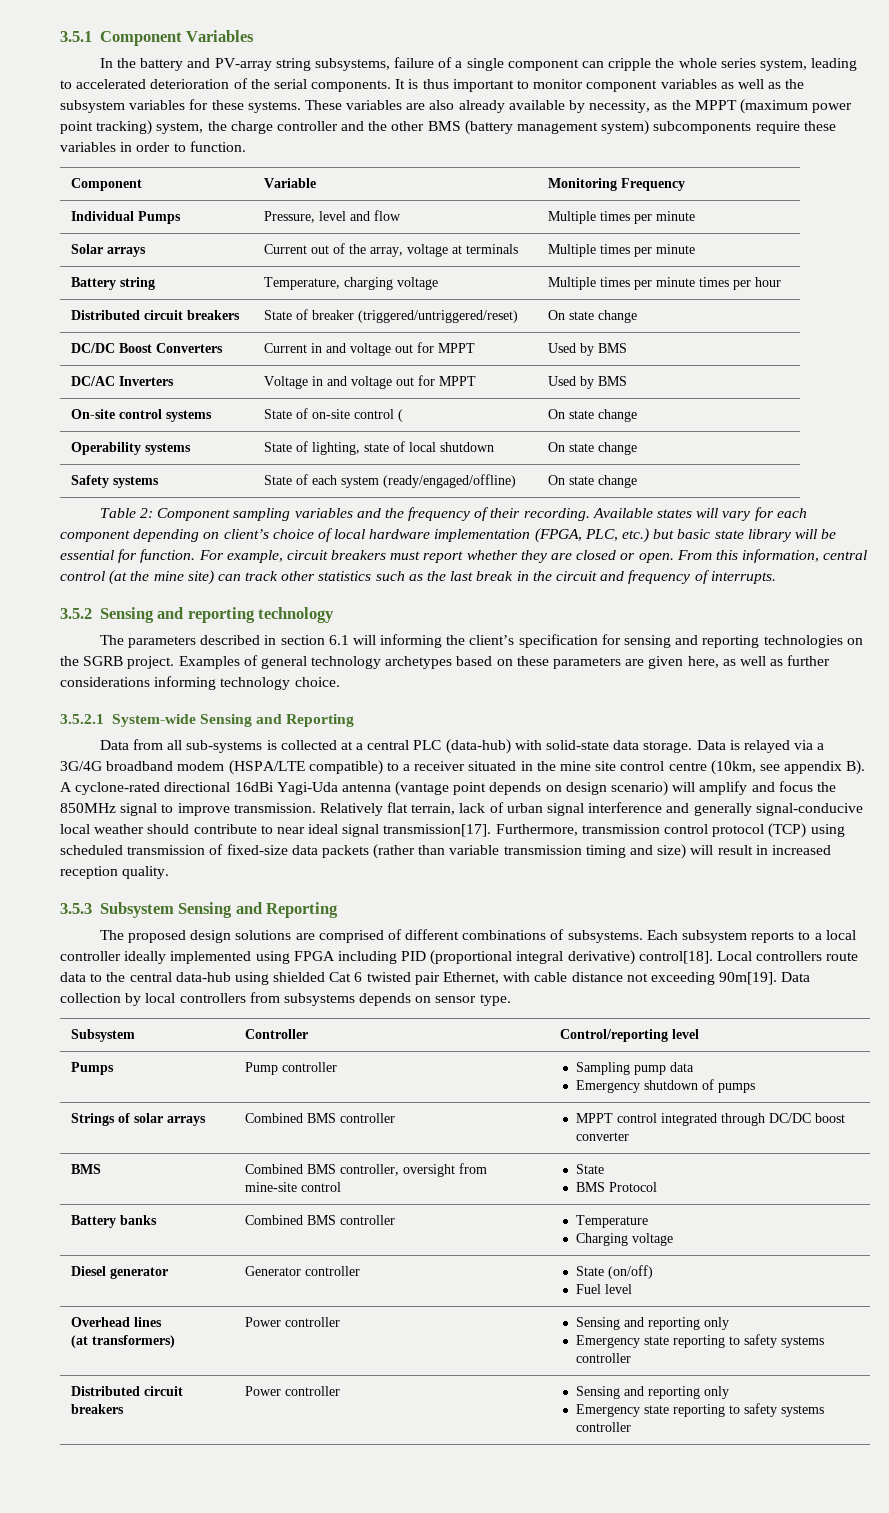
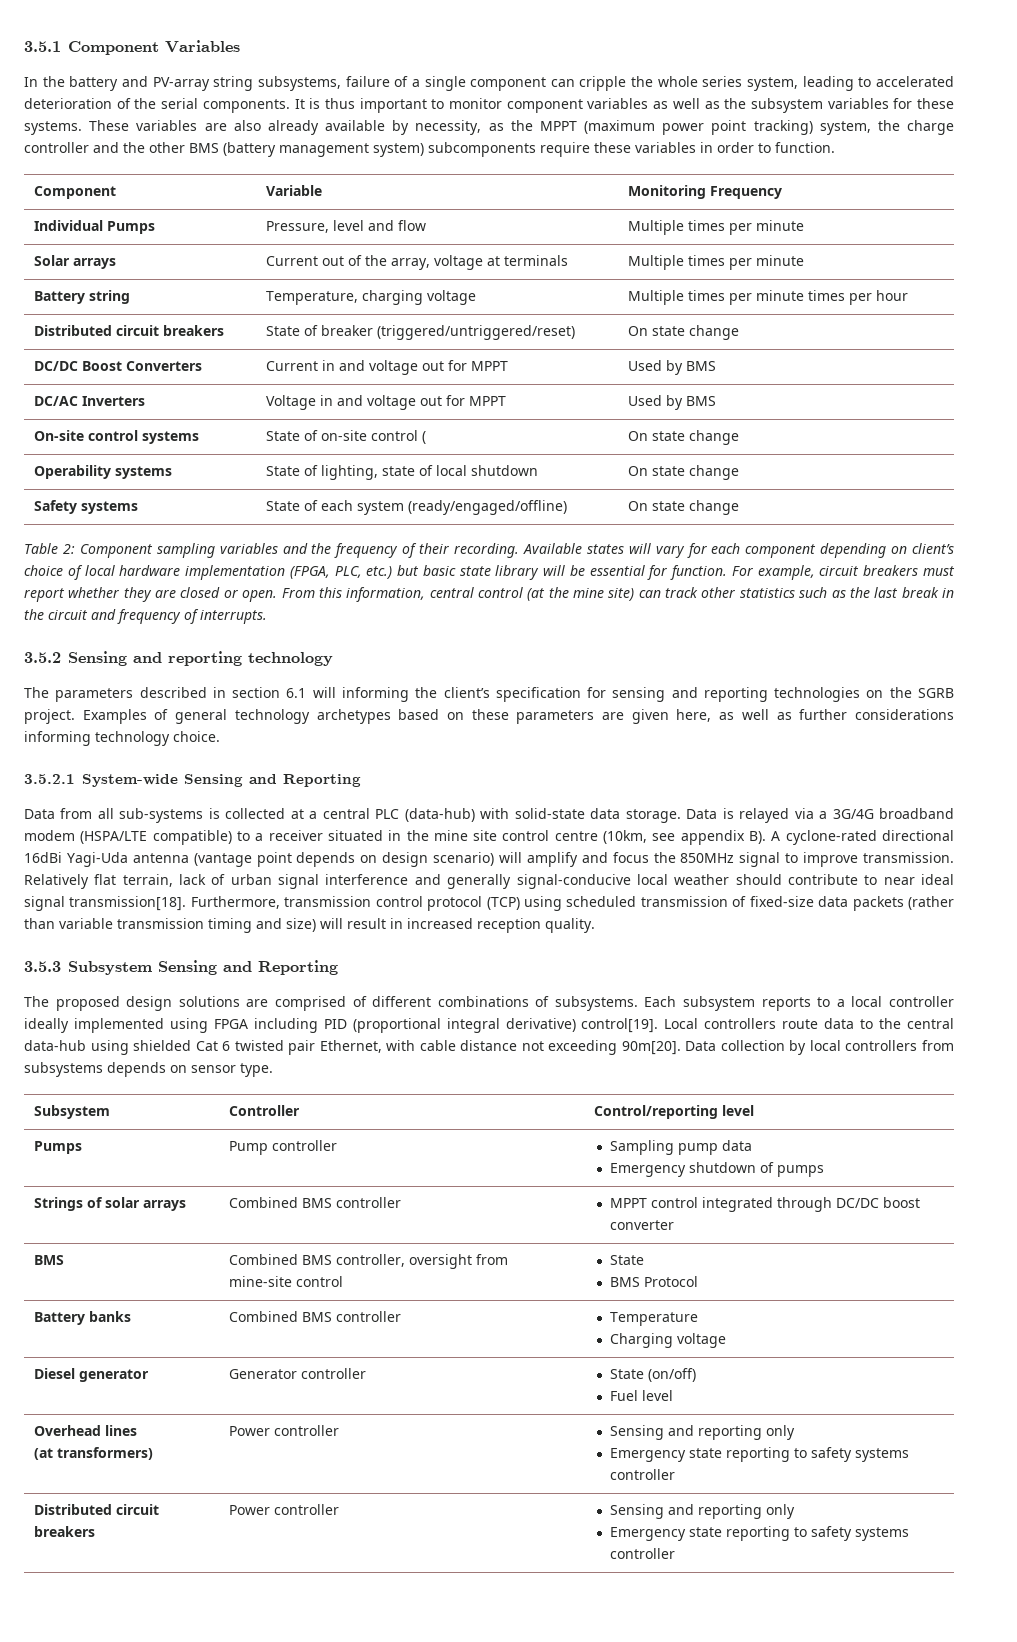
- Relatively flat terrain, lack of urban signal interference and generally signal-conducive local weather should contribute to near ideal signal transmission[17].
+ Relatively flat terrain, lack of urban signal interference and generally signal-conducive local weather should contribute to near ideal signal transmission[18].
- Each subsystem reports to a local controller ideally implemented using FPGA including PID (proportional integral derivative) control[18].
+ Each subsystem reports to a local controller ideally implemented using FPGA including PID (proportional integral derivative) control[19].
- Local controllers route data to the central data-hub using shielded Cat 6 twisted pair Ethernet, with cable distance not exceeding 90m[19].
+ Local controllers route data to the central data-hub using shielded Cat 6 twisted pair Ethernet, with cable distance not exceeding 90m[20].

